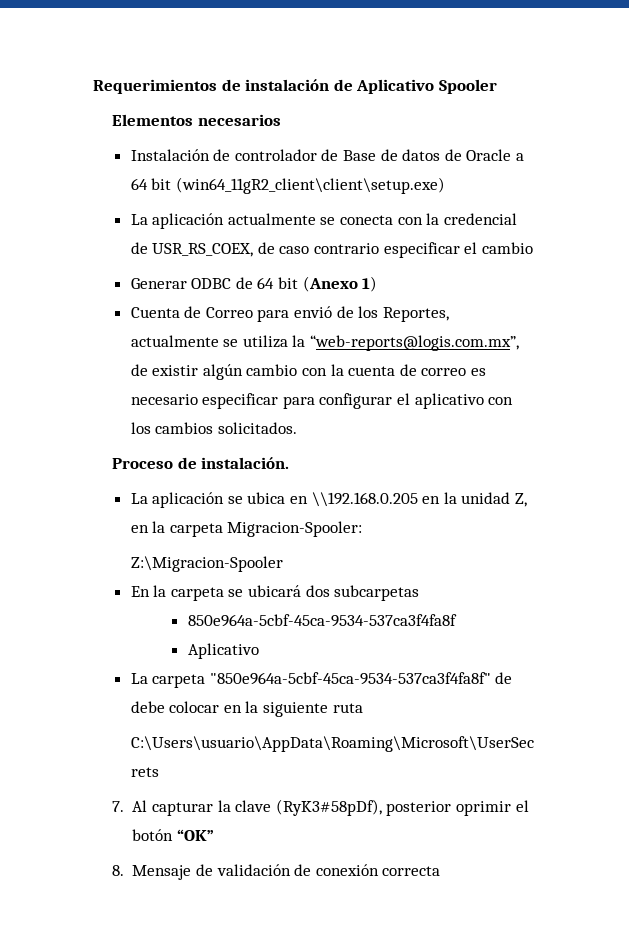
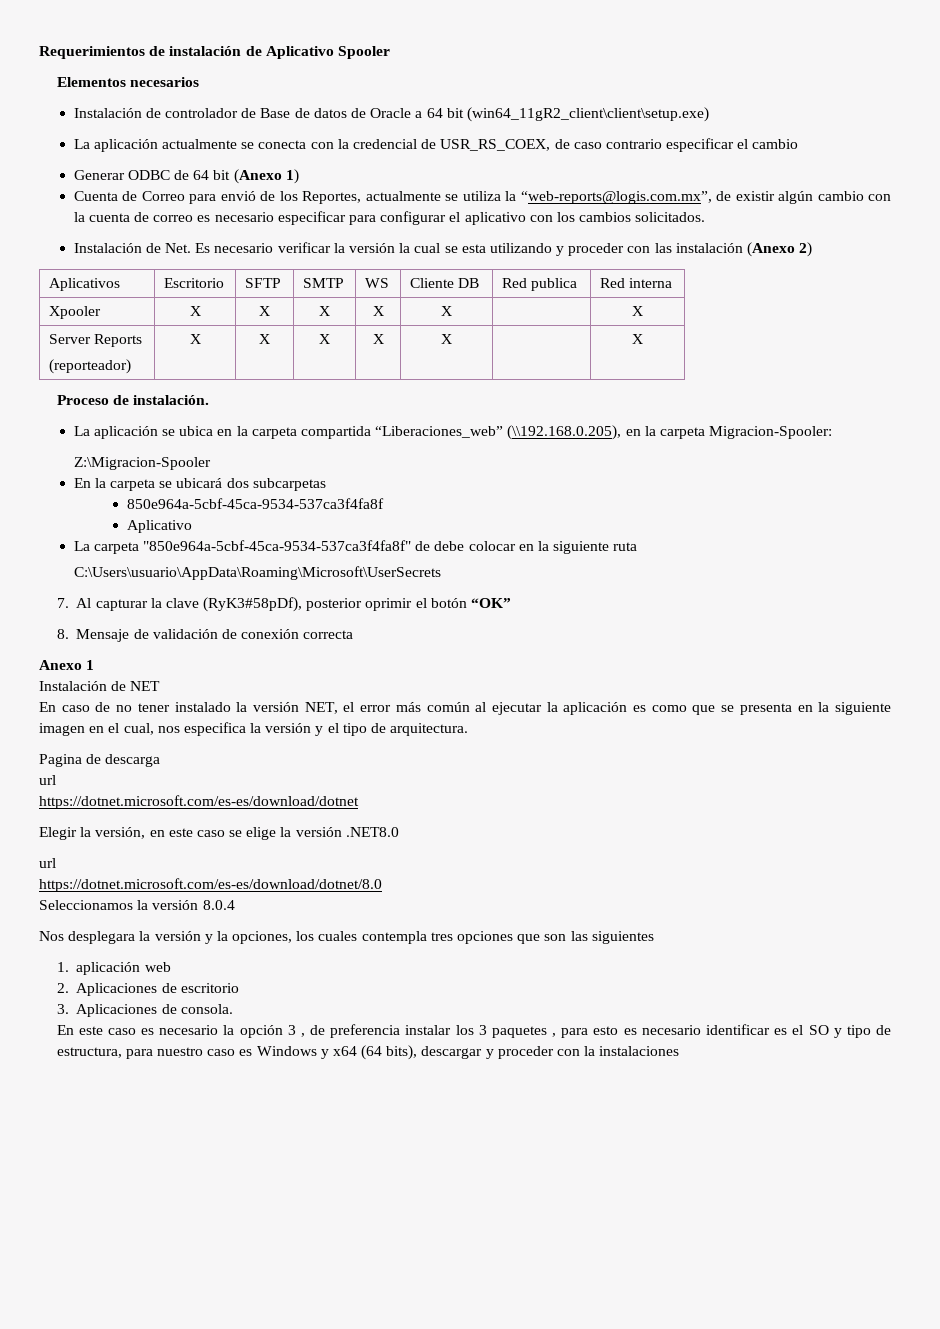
+ Instalación de Net. Es necesario verificar la versión la cual se esta utilizando y proceder con las instalación (Anexo 2)
+ Aplicativos | Escritorio | SFTP | SMTP | WS | Cliente DB | Red publica | Red interna
+ Xpooler | X | X | X | X | X | | X
+ Server Reports
+ (reporteador) | X | X | X | X | X | | X
- La aplicación se ubica en \\192.168.0.205 en la unidad Z, en la carpeta Migracion-Spooler:
+ La aplicación se ubica en la carpeta compartida “Liberaciones_web” (\\192.168.0.205), en la carpeta Migracion-Spooler:
+ Anexo 1
+ Instalación de NET
+ En caso de no tener instalado la versión NET, el error más común al ejecutar la aplicación es como que se presenta en la siguiente imagen en el cual, nos especifica la versión y el tipo de arquitectura.
+ Pagina de descarga
+ url
+ https://dotnet.microsoft.com/es-es/download/dotnet
+ Elegir la versión, en este caso se elige la versión .NET8.0
+ url
+ https://dotnet.microsoft.com/es-es/download/dotnet/8.0
+ Seleccionamos la versión 8.0.4
+ Nos desplegara la versión y la opciones, los cuales contempla tres opciones que son las siguientes
+ 1. aplicación web
+ 2. Aplicaciones de escritorio
+ 3. Aplicaciones de consola.
+ En este caso es necesario la opción 3 , de preferencia instalar los 3 paquetes , para esto es necesario identificar es el SO y tipo de estructura, para nuestro caso es Windows y x64 (64 bits), descargar y proceder con la instalaciones

